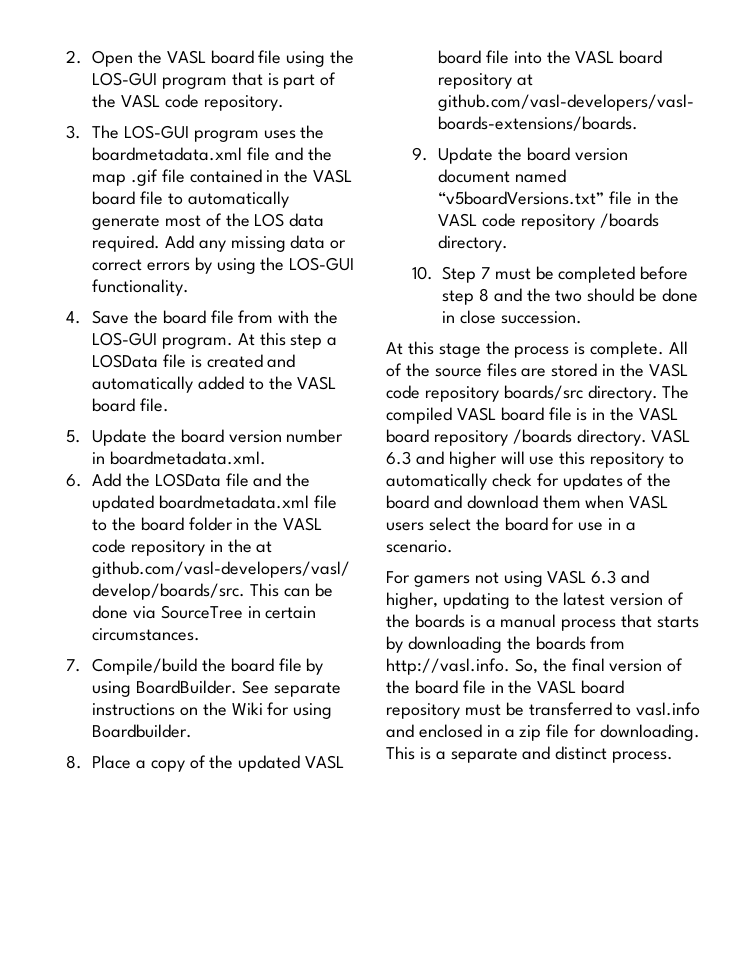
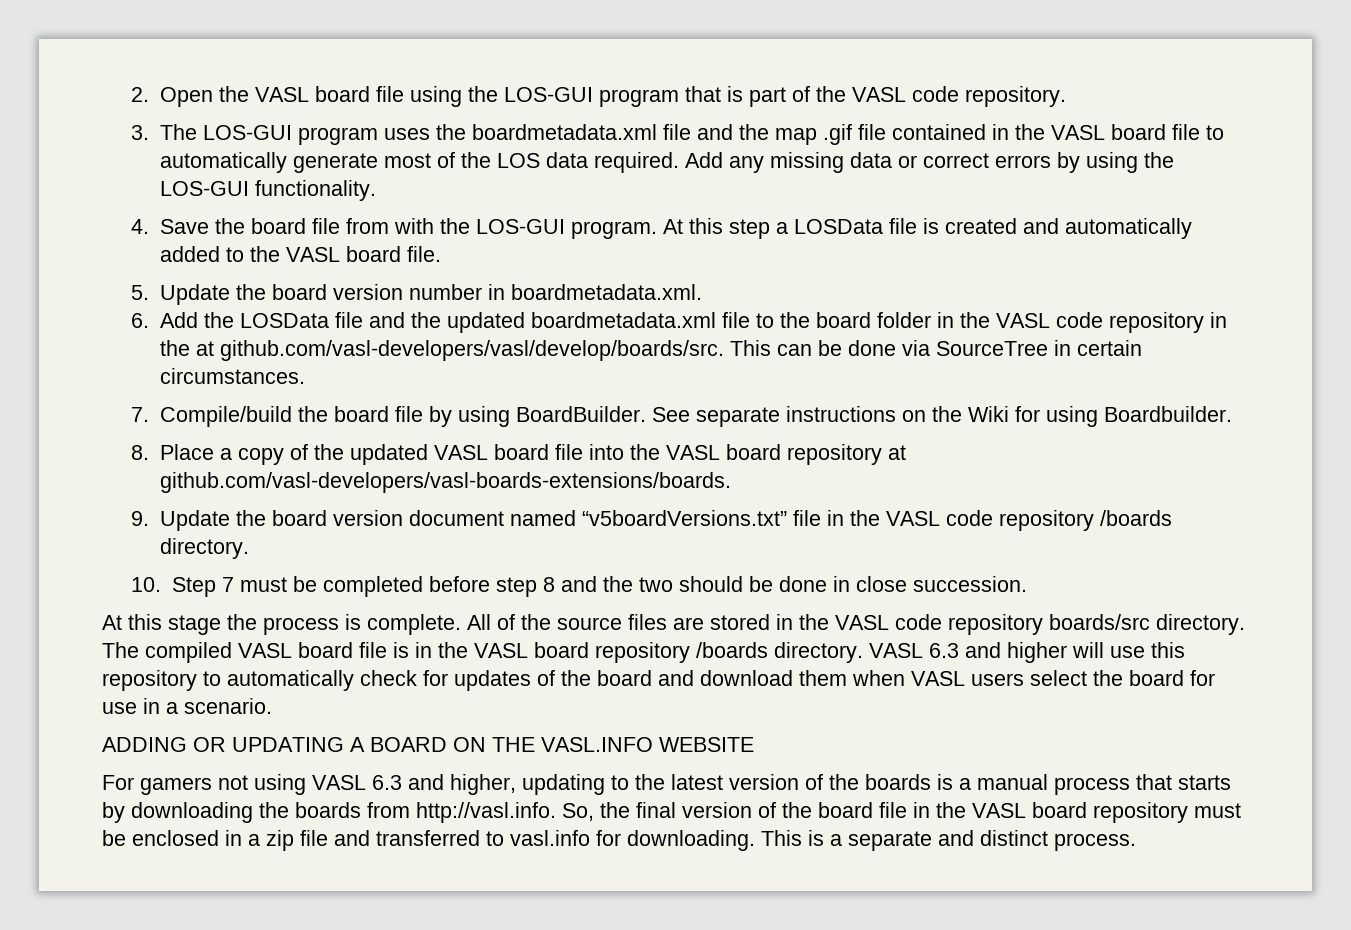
+ ADDING OR UPDATING A BOARD ON THE VASL.INFO WEBSITE
- For gamers not using VASL 6.3 and higher, updating to the latest version of the boards is a manual process that starts by downloading the boards from http://vasl.info. So, the final version of the board file in the VASL board repository must be transferred to vasl.info and enclosed in a zip file for downloading.
+ For gamers not using VASL 6.3 and higher, updating to the latest version of the boards is a manual process that starts by downloading the boards from http://vasl.info. So, the final version of the board file in the VASL board repository must be enclosed in a zip file and transferred to vasl.info for downloading.

